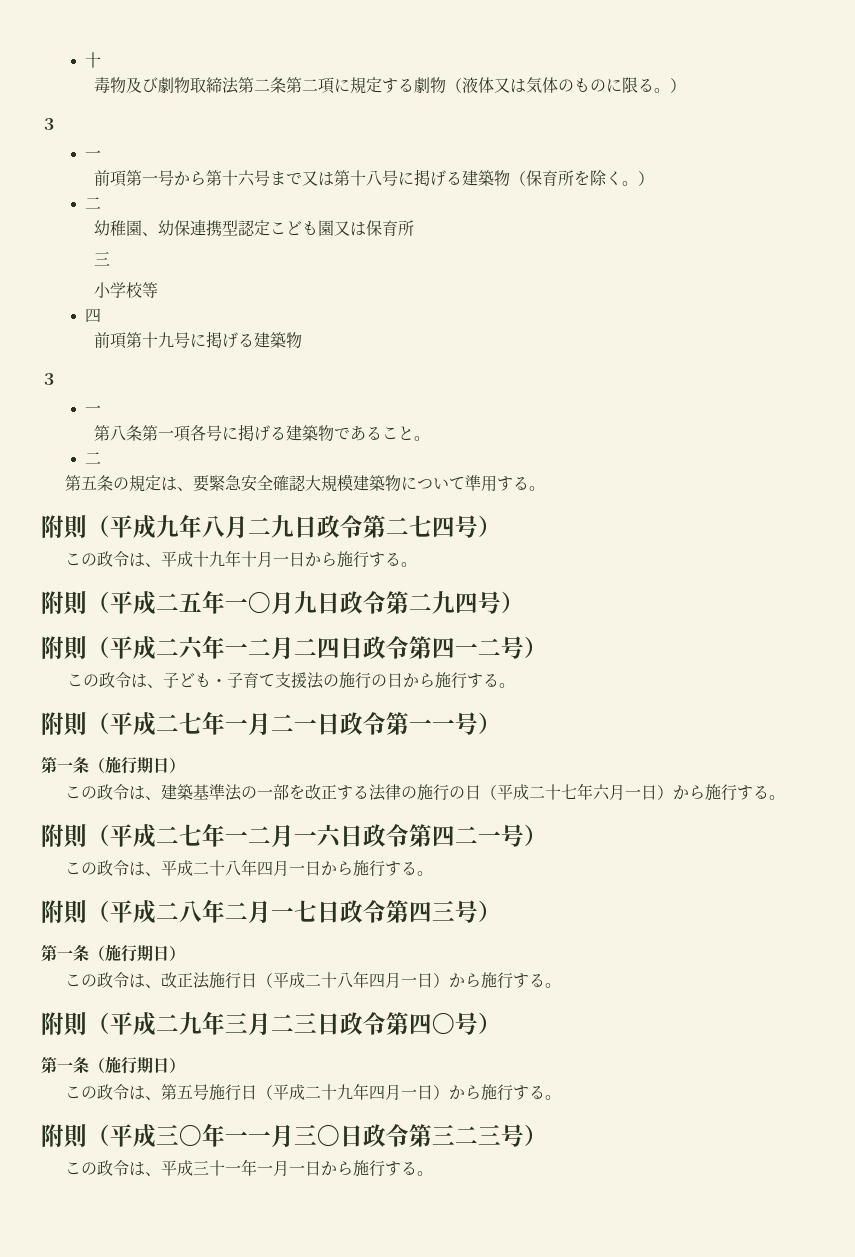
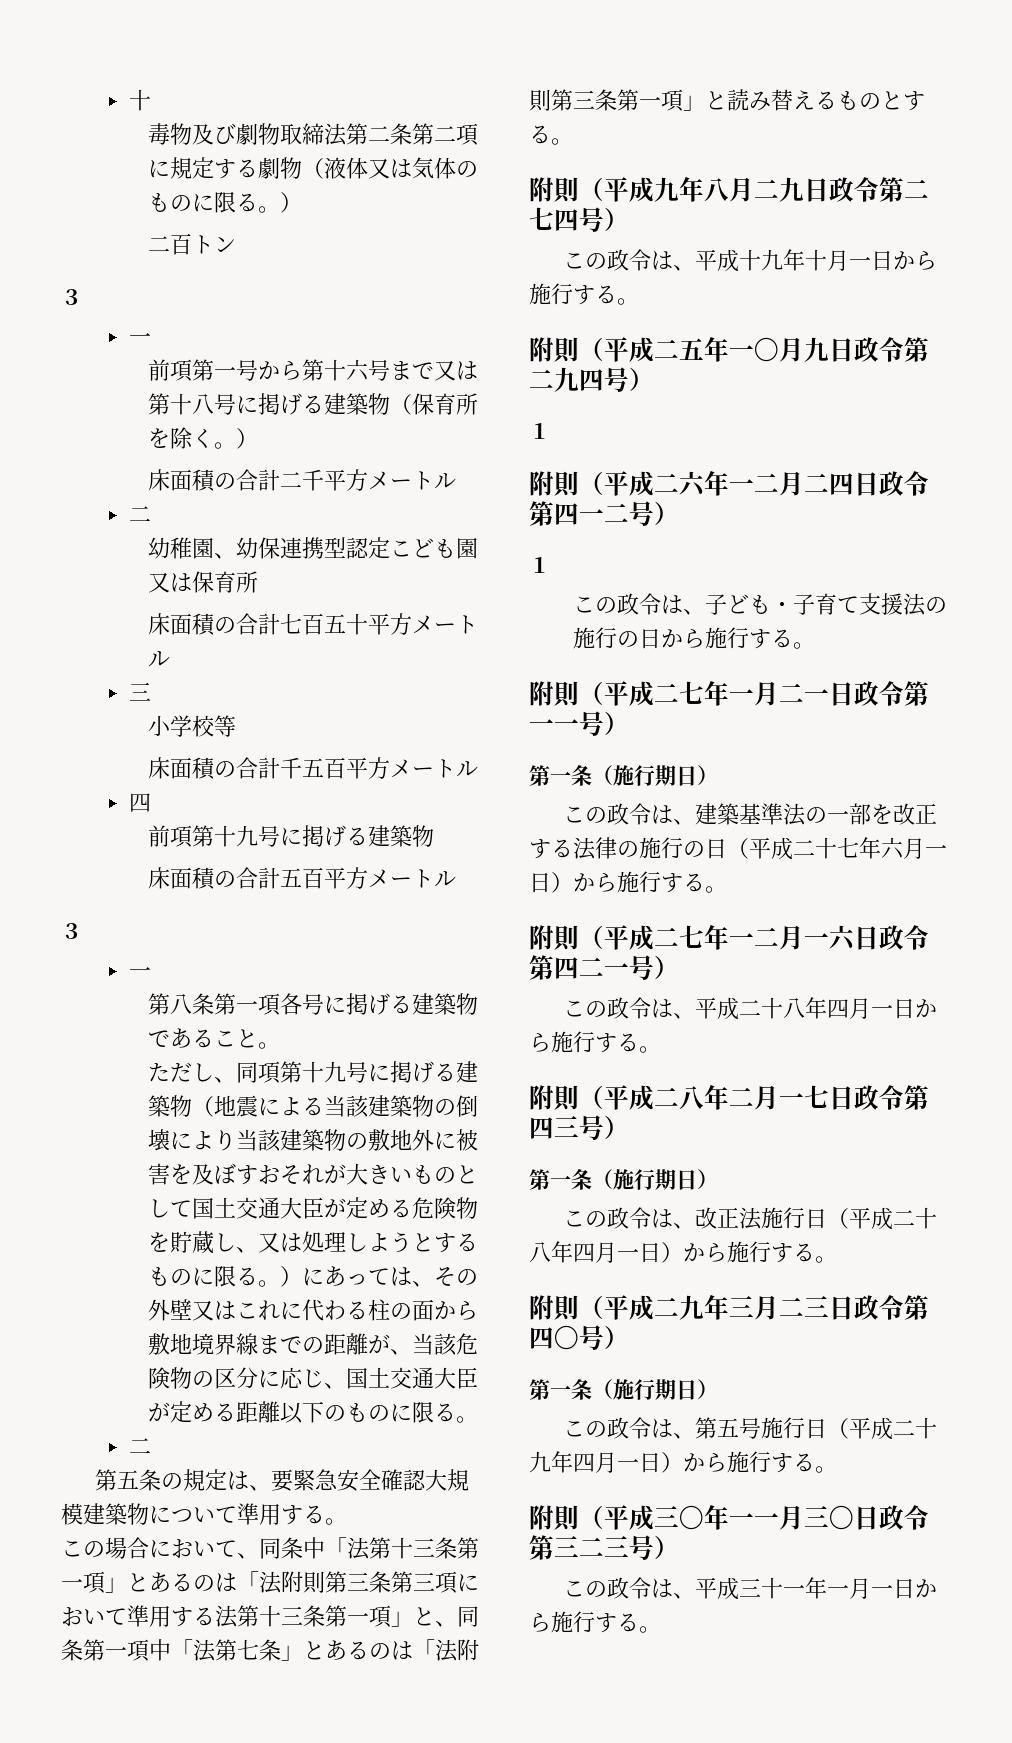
+ 二百トン
+ 床面積の合計二千平方メートル
  幼稚園、幼保連携型認定こども園又は保育所
+ 床面積の合計七百五十平方メートル
  三
  小学校等
+ 床面積の合計千五百平方メートル
+ 床面積の合計五百平方メートル
+ ただし、同項第十九号に掲げる建築物（地震による当該建築物の倒壊により当該建築物の敷地外に被害を及ぼすおそれが大きいものとして国土交通大臣が定める危険物を貯蔵し、又は処理しようとするものに限る。）にあっては、その外壁又はこれに代わる柱の面から敷地境界線までの距離が、当該危険物の区分に応じ、国土交通大臣が定める距離以下のものに限る。
+ この場合において、同条中「法第十三条第一項」とあるのは「法附則第三条第三項において準用する法第十三条第一項」と、同条第一項中「法第七条」とあるのは「法附則第三条第一項」と読み替えるものとする。
  附則（平成二五年一〇月九日政令第二九四号）
+ １
  附則（平成二六年一二月二四日政令第四一二号）
+ １

